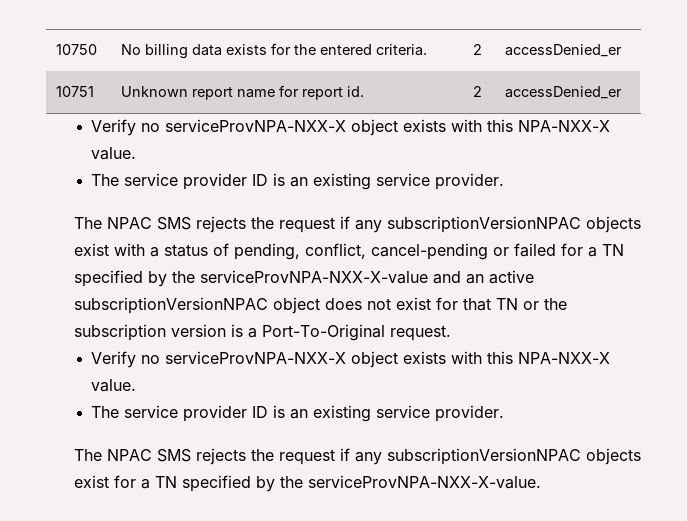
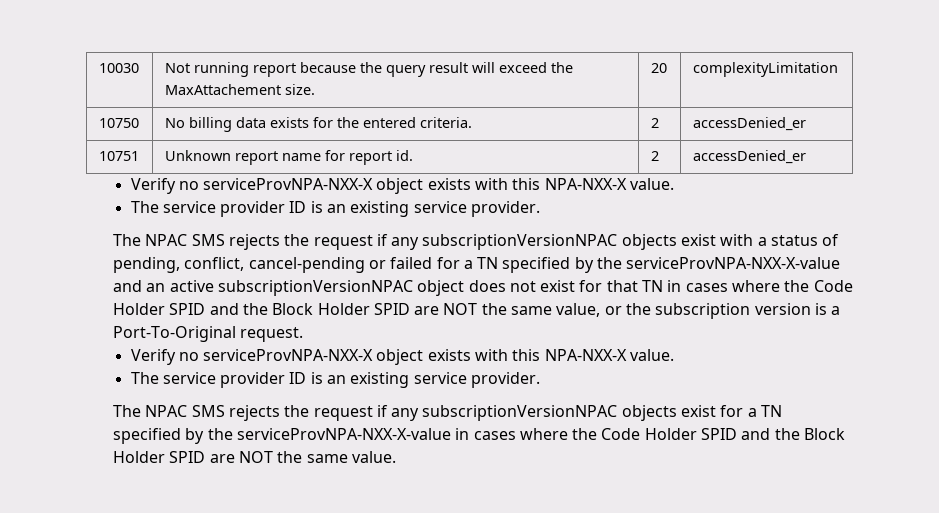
+ 10030 | Not running report because the query result will exceed the MaxAttachement size. | 20 | complexityLimitation
- The NPAC SMS rejects the request if any subscriptionVersionNPAC objects exist with a status of pending, conflict, cancel-pending or failed for a TN specified by the serviceProvNPA-NXX-X-value and an active subscriptionVersionNPAC object does not exist for that TN or the subscription version is a Port-To-Original request.
+ The NPAC SMS rejects the request if any subscriptionVersionNPAC objects exist with a status of pending, conflict, cancel-pending or failed for a TN specified by the serviceProvNPA-NXX-X-value and an active subscriptionVersionNPAC object does not exist for that TN in cases where the Code Holder SPID and the Block Holder SPID are NOT the same value, or the subscription version is a Port-To-Original request.
- The NPAC SMS rejects the request if any subscriptionVersionNPAC objects exist for a TN specified by the serviceProvNPA-NXX-X-value.
+ The NPAC SMS rejects the request if any subscriptionVersionNPAC objects exist for a TN specified by the serviceProvNPA-NXX-X-value in cases where the Code Holder SPID and the Block Holder SPID are NOT the same value.

